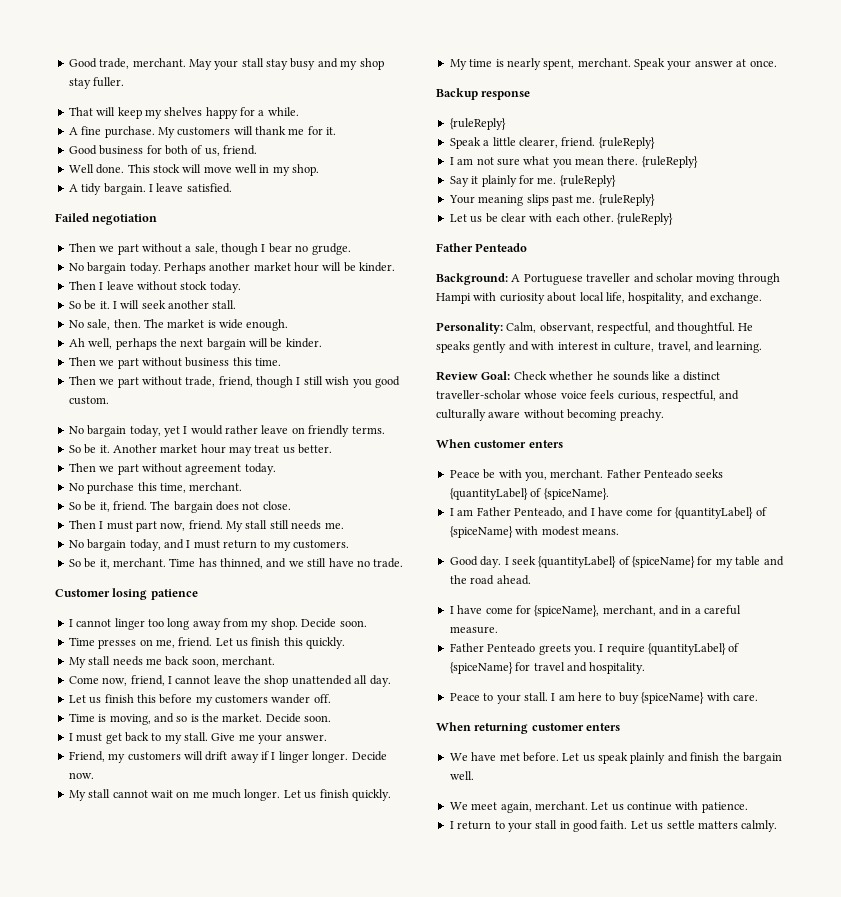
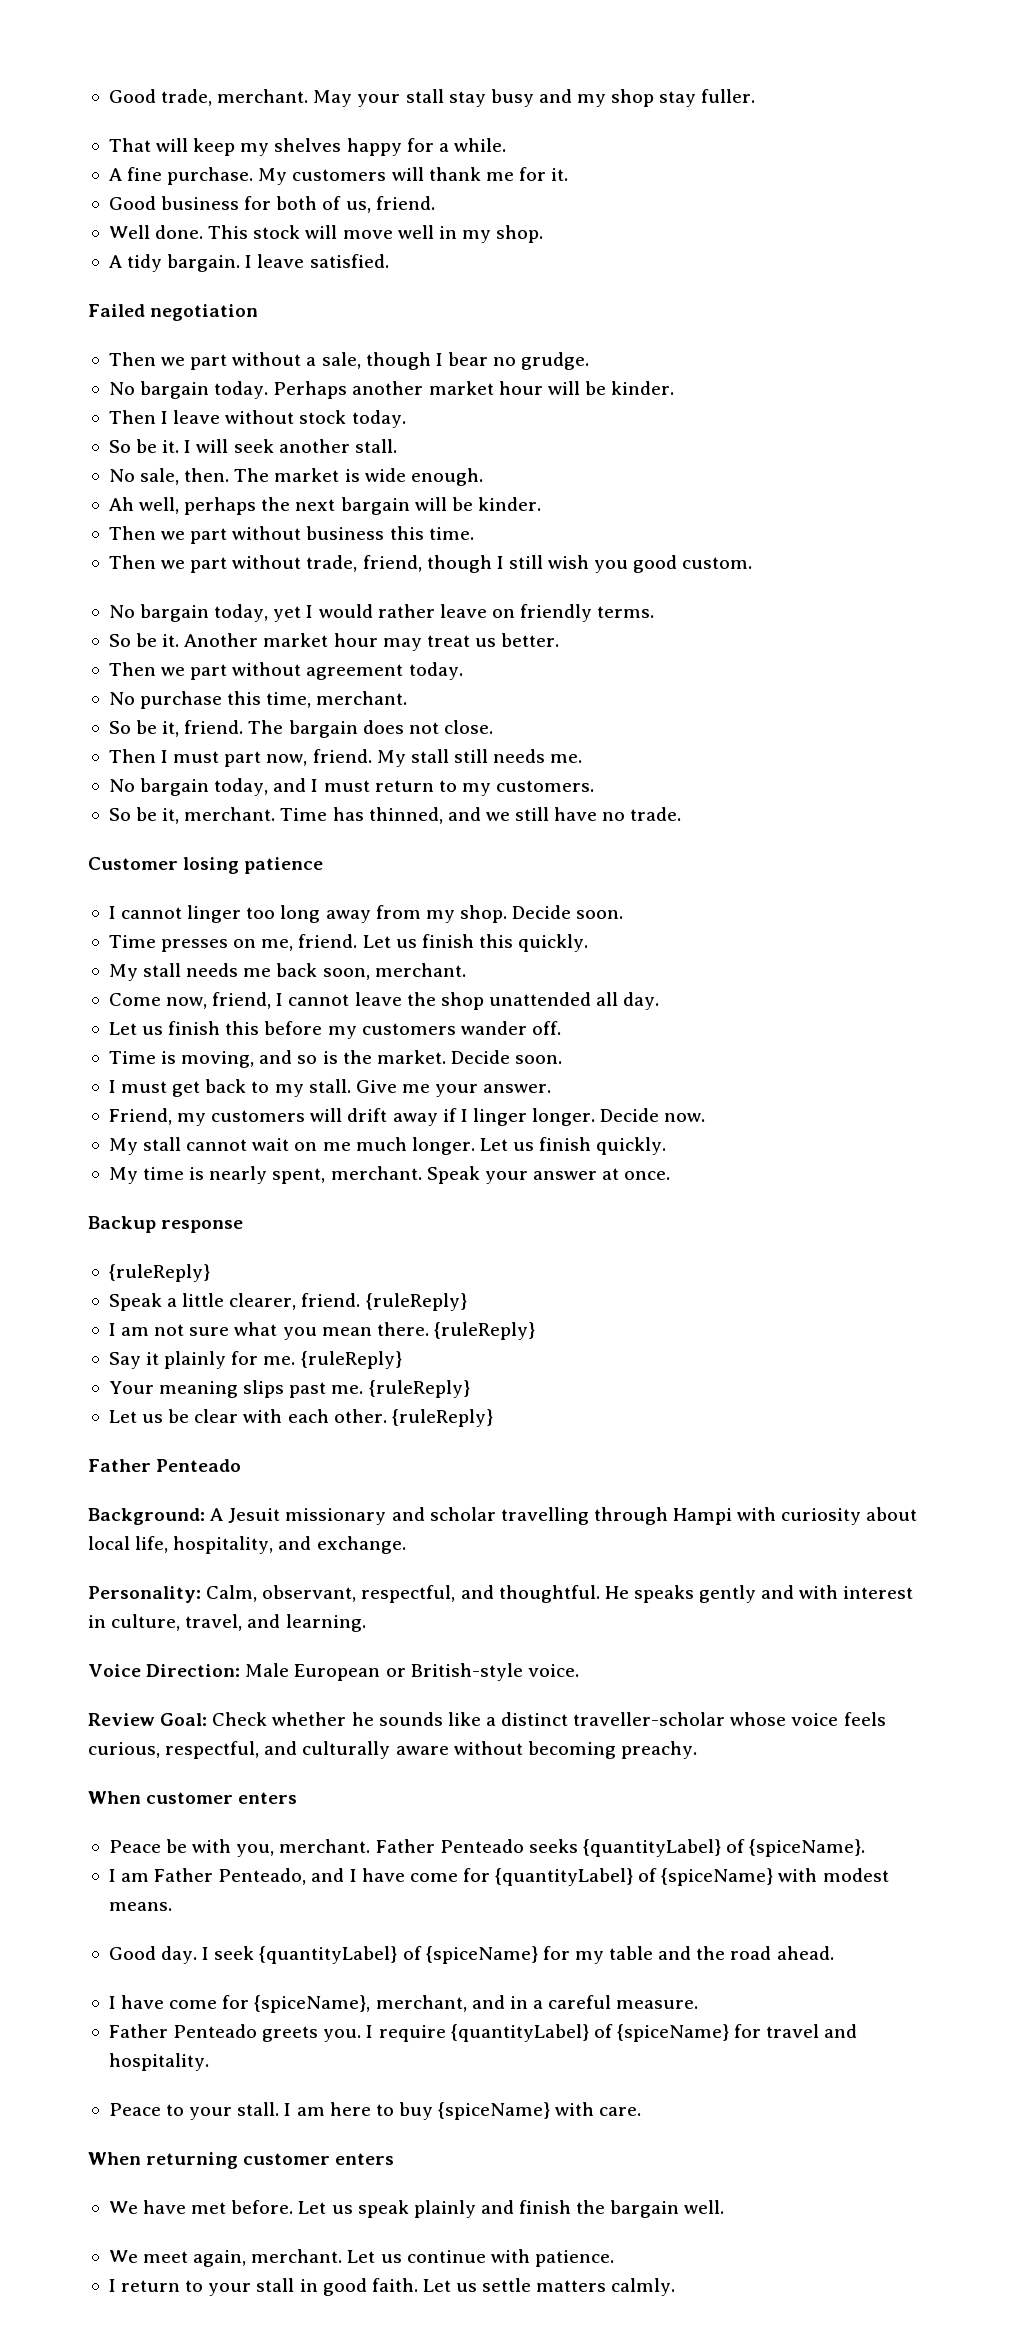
- Background: A Portuguese traveller and scholar moving through Hampi with curiosity about local life, hospitality, and exchange.
+ Background: A Jesuit missionary and scholar travelling through Hampi with curiosity about local life, hospitality, and exchange.
+ Voice Direction: Male European or British-style voice.

